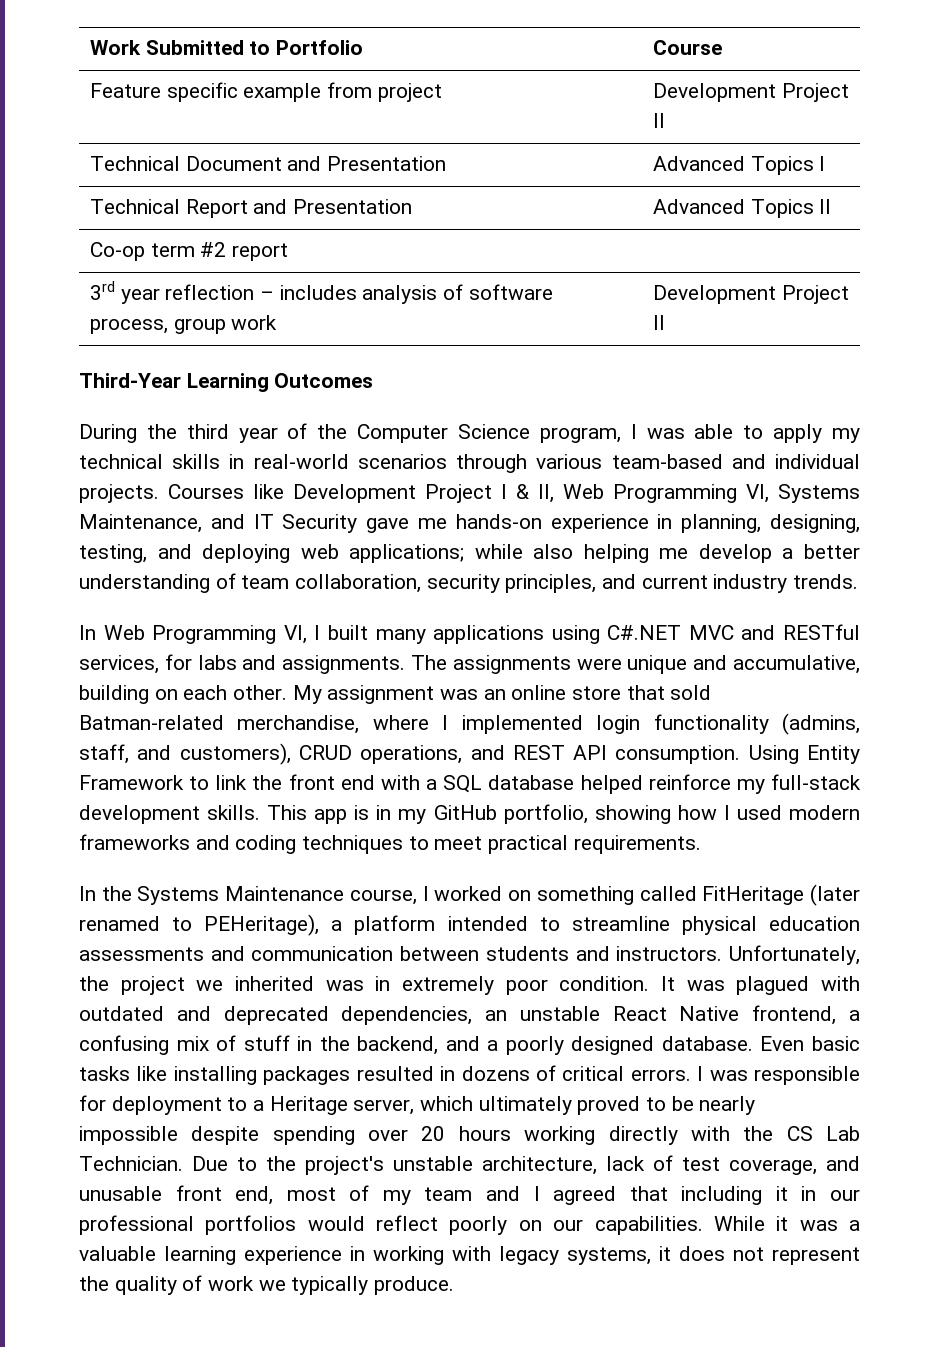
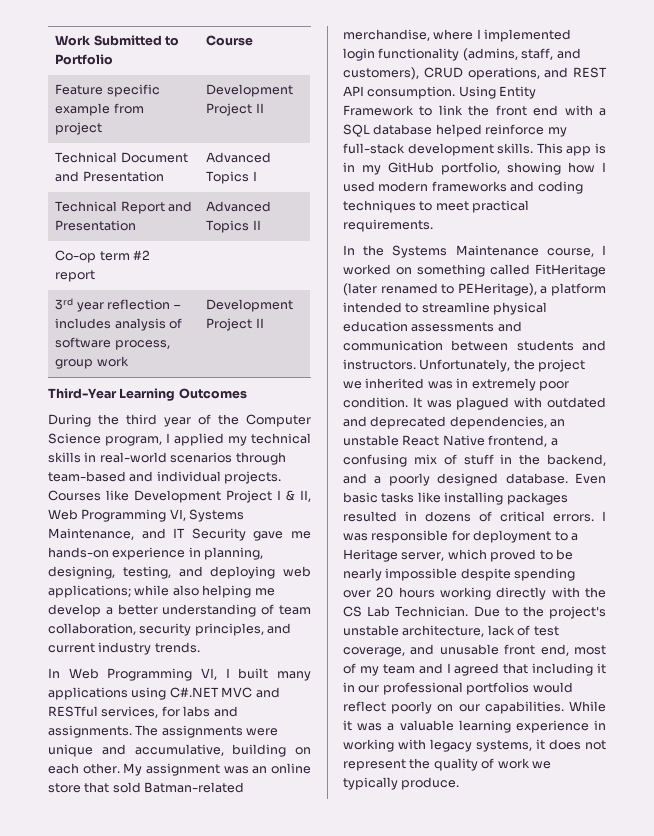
- During the third year of the Computer Science program, I was able to apply my technical skills in real-world scenarios through various team-based and individual projects.
+ During the third year of the Computer Science program, I applied my technical skills in real-world scenarios through team-based and individual projects.
- I was responsible for deployment to a Heritage server, which ultimately proved to be nearly impossible despite spending over 20 hours working directly with the CS Lab Technician.
+ I was responsible for deployment to a Heritage server, which proved to be nearly impossible despite spending over 20 hours working directly with the CS Lab Technician.

